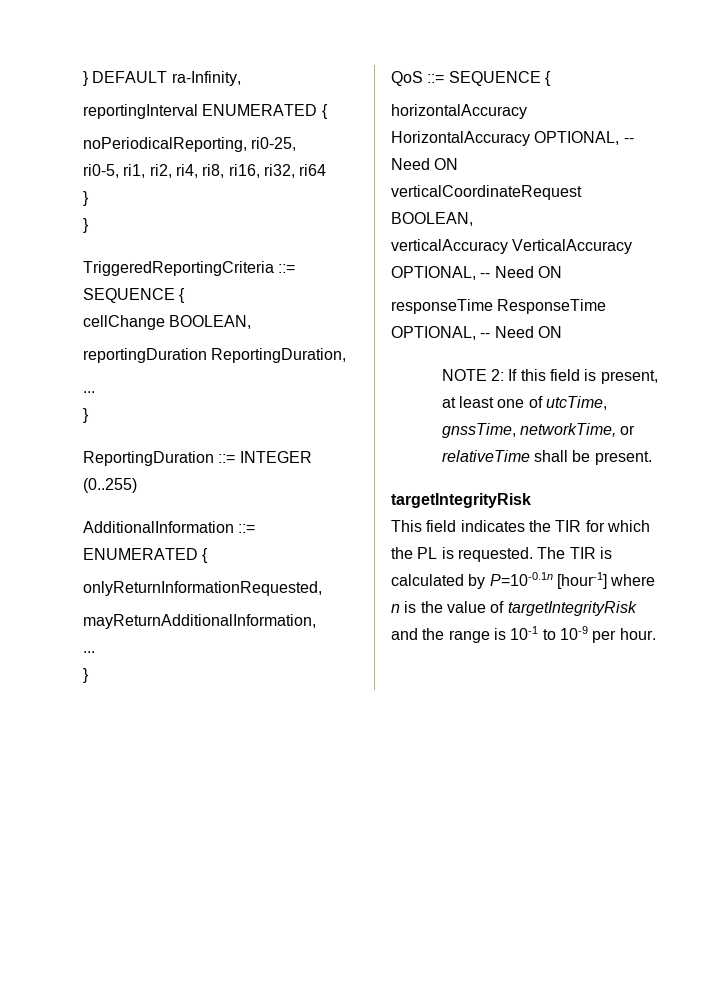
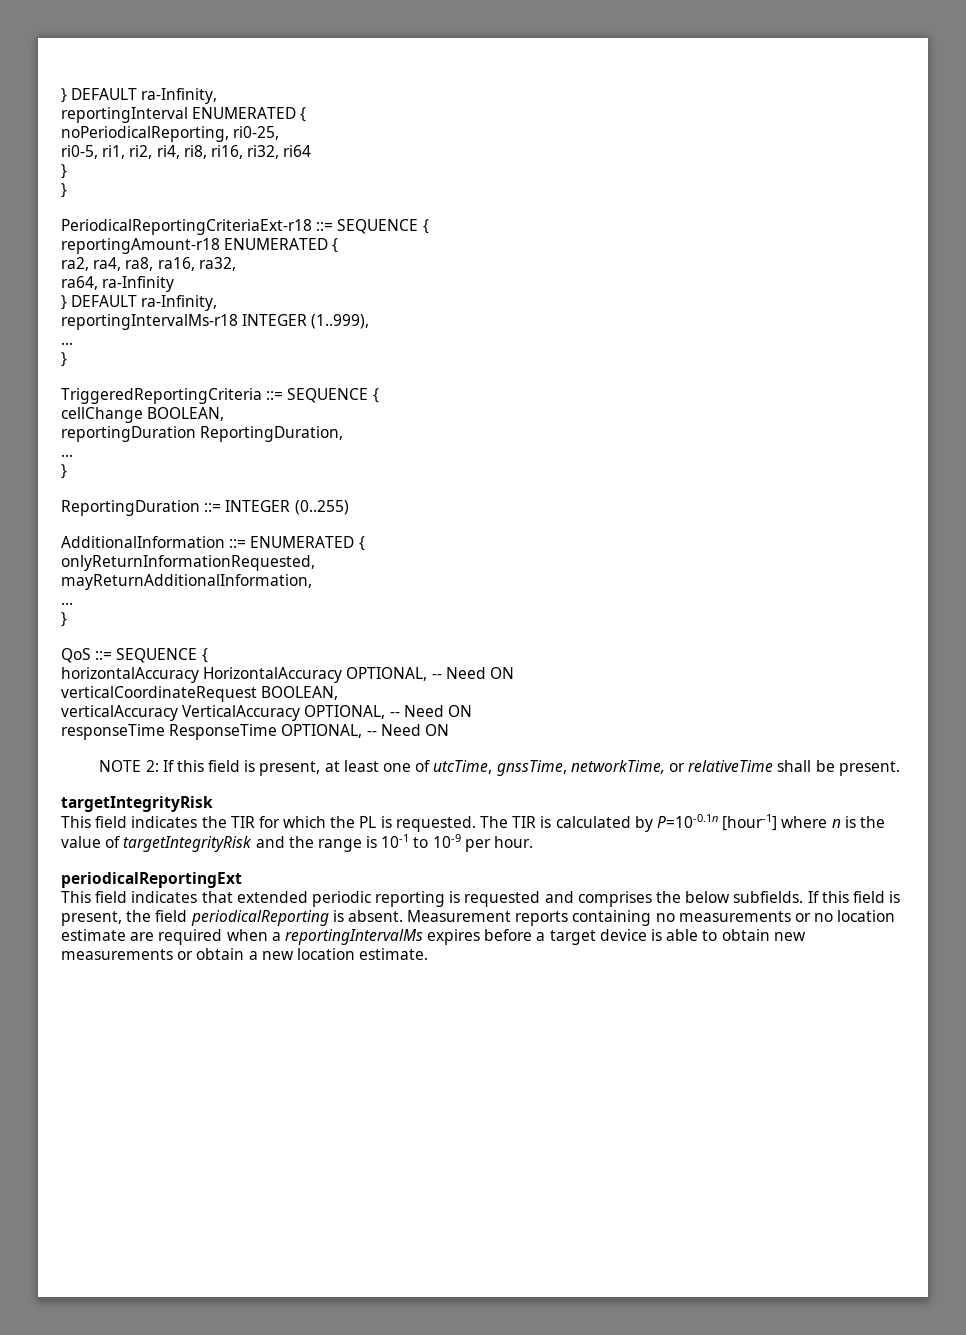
+ PeriodicalReportingCriteriaExt-r18 ::= SEQUENCE {
+ reportingAmount-r18 ENUMERATED {
+ ra2, ra4, ra8, ra16, ra32,
+ ra64, ra-Infinity
+ } DEFAULT ra-Infinity,
+ reportingIntervalMs-r18 INTEGER (1..999),
+ ...
+ }
+ periodicalReportingExt
+ This field indicates that extended periodic reporting is requested and comprises the below subfields. If this field is present, the field periodicalReporting is absent. Measurement reports containing no measurements or no location estimate are required when a reportingIntervalMs expires before a target device is able to obtain new measurements or obtain a new location estimate.

